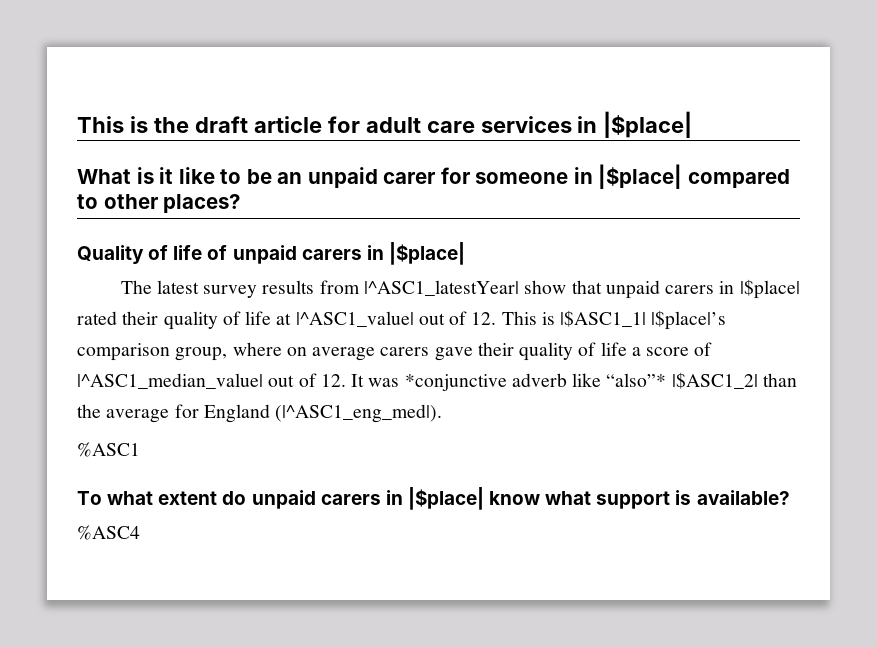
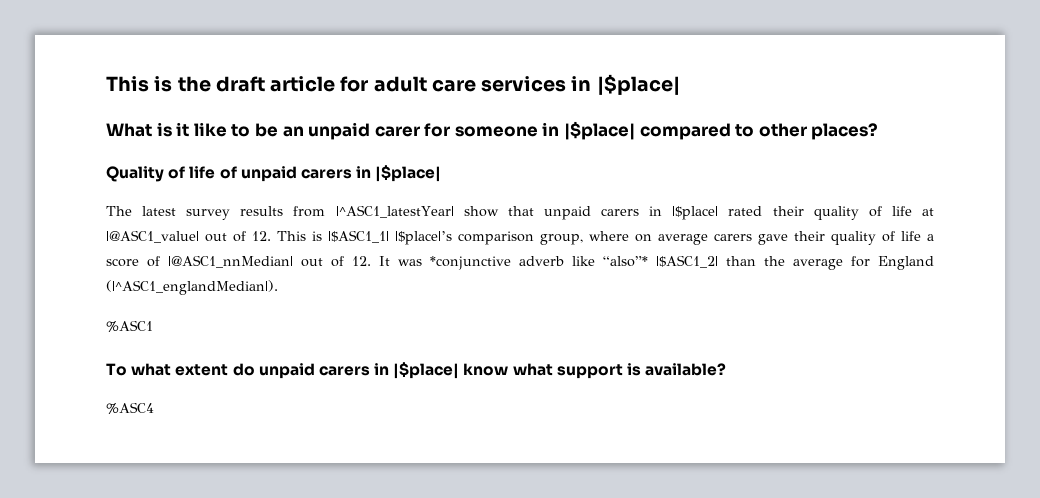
- The latest survey results from |^ASC1_latestYear| show that unpaid carers in |$place| rated their quality of life at |^ASC1_value| out of 12. This is |$ASC1_1| |$place|’s comparison group, where on average carers gave their quality of life a score of |^ASC1_median_value| out of 12. It was *conjunctive adverb like “also”* |$ASC1_2| than the average for England (|^ASC1_eng_med|).
+ The latest survey results from |^ASC1_latestYear| show that unpaid carers in |$place| rated their quality of life at |@ASC1_value| out of 12. This is |$ASC1_1| |$place|’s comparison group, where on average carers gave their quality of life a score of |@ASC1_nnMedian| out of 12. It was *conjunctive adverb like “also”* |$ASC1_2| than the average for England (|^ASC1_englandMedian|).

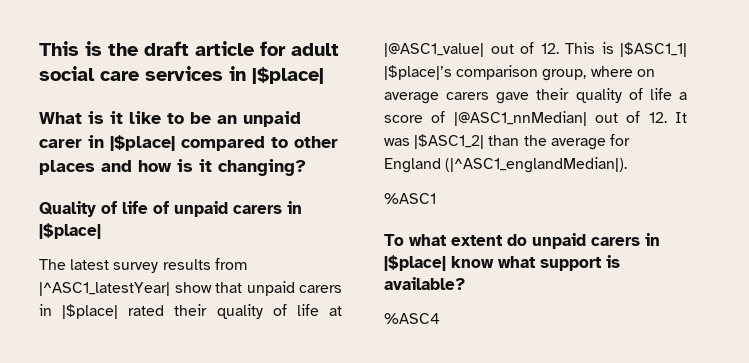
- This is the draft article for adult care services in |$place|
+ This is the draft article for adult social care services in |$place|
- What is it like to be an unpaid carer for someone in |$place| compared to other places?
+ What is it like to be an unpaid carer in |$place| compared to other places and how is it changing?
- The latest survey results from |^ASC1_latestYear| show that unpaid carers in |$place| rated their quality of life at |@ASC1_value| out of 12. This is |$ASC1_1| |$place|’s comparison group, where on average carers gave their quality of life a score of |@ASC1_nnMedian| out of 12. It was *conjunctive adverb like “also”* |$ASC1_2| than the average for England (|^ASC1_englandMedian|).
+ The latest survey results from |^ASC1_latestYear| show that unpaid carers in |$place| rated their quality of life at |@ASC1_value| out of 12. This is |$ASC1_1| |$place|’s comparison group, where on average carers gave their quality of life a score of |@ASC1_nnMedian| out of 12. It was |$ASC1_2| than the average for England (|^ASC1_englandMedian|).

